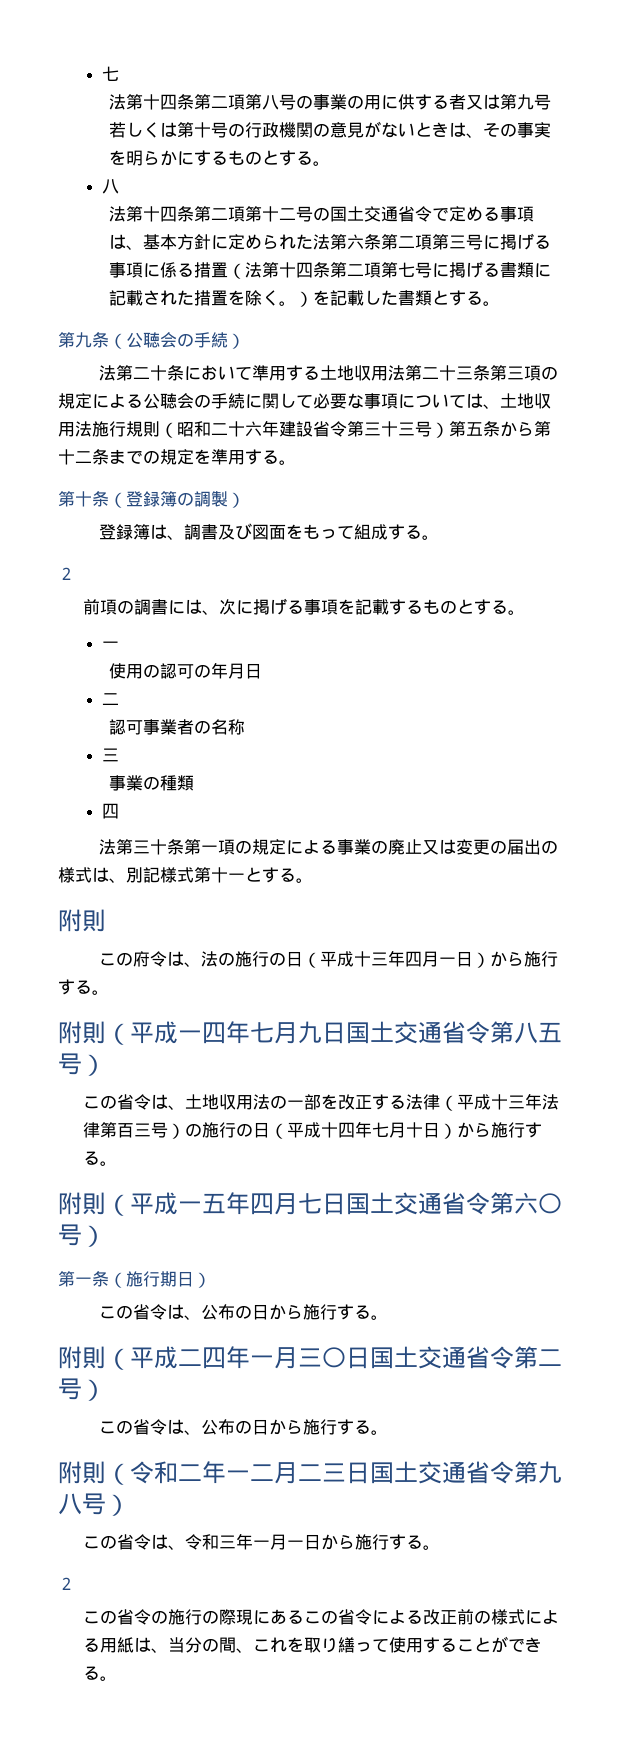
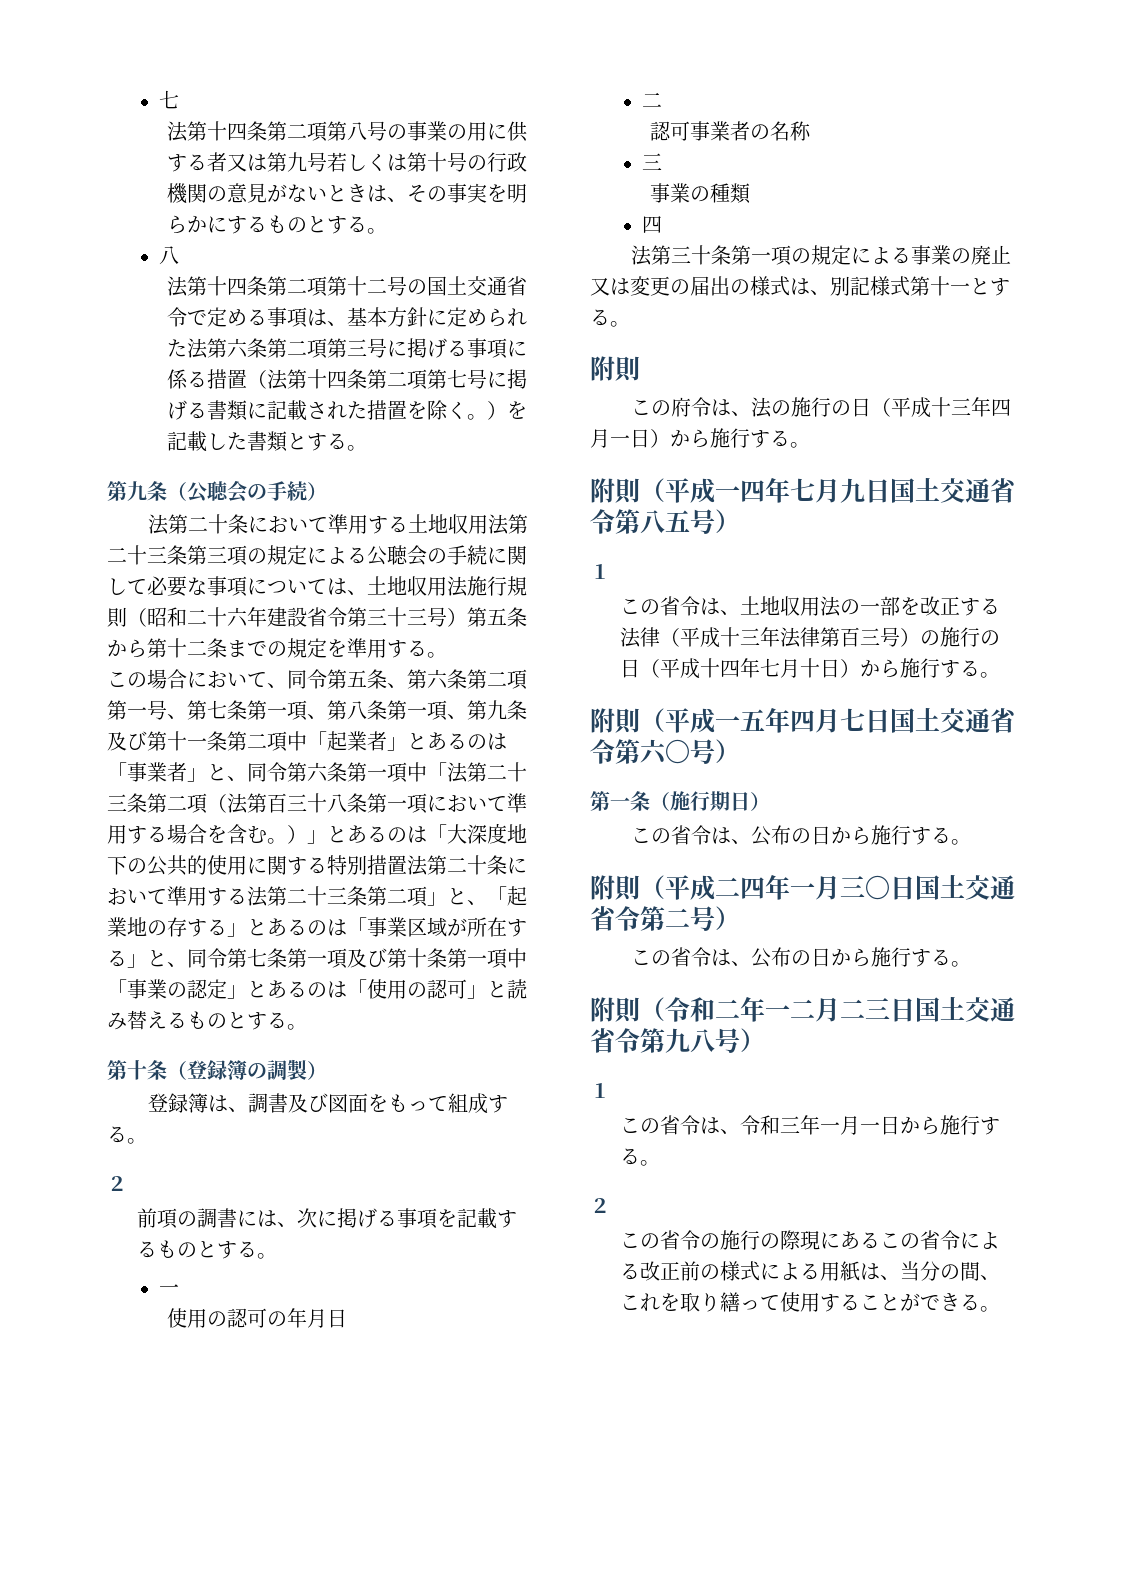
+ この場合において、同令第五条、第六条第二項第一号、第七条第一項、第八条第一項、第九条及び第十一条第二項中「起業者」とあるのは「事業者」と、同令第六条第一項中「法第二十三条第二項（法第百三十八条第一項において準用する場合を含む。）」とあるのは「大深度地下の公共的使用に関する特別措置法第二十条において準用する法第二十三条第二項」と、「起業地の存する」とあるのは「事業区域が所在する」と、同令第七条第一項及び第十条第一項中「事業の認定」とあるのは「使用の認可」と読み替えるものとする。
  附則（平成一四年七月九日国土交通省令第八五号）
+ １
  附則（令和二年一二月二三日国土交通省令第九八号）
+ １

